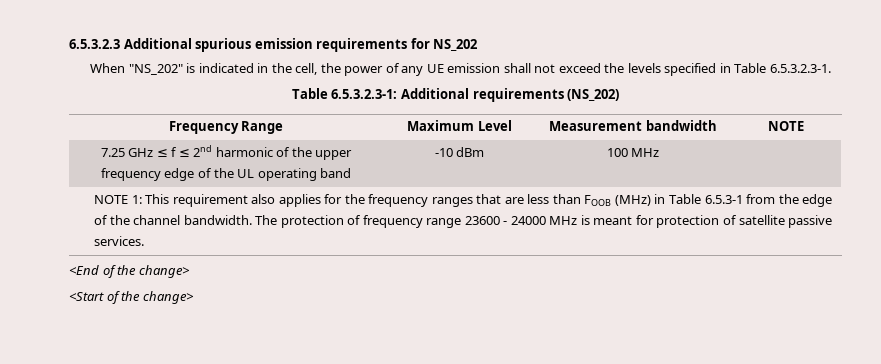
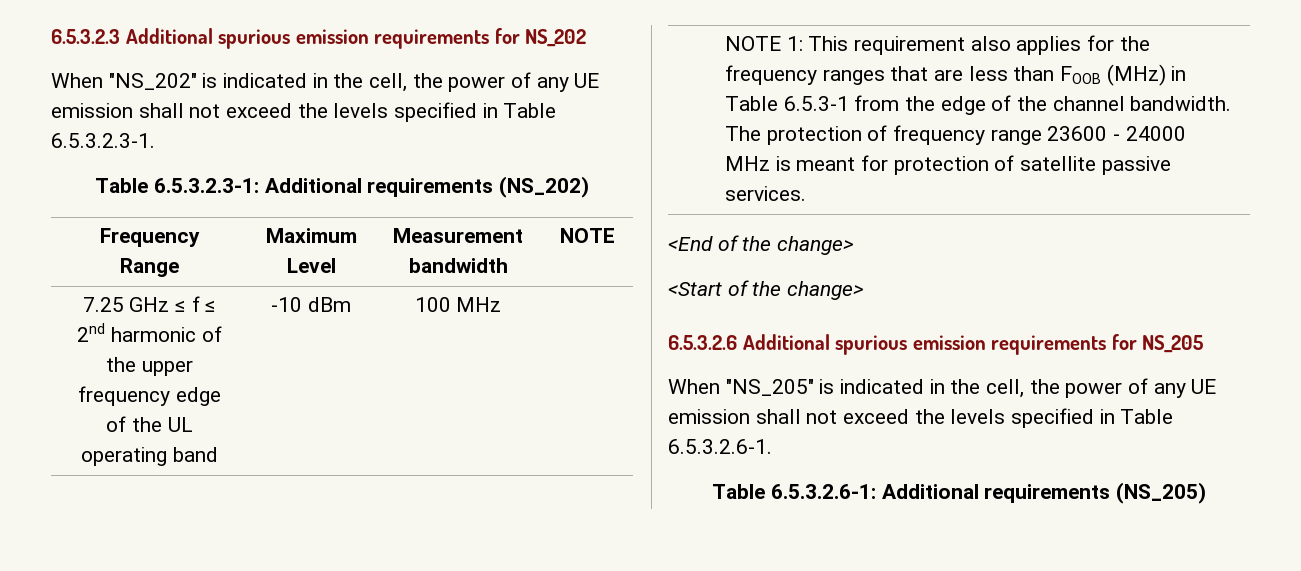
+ 6.5.3.2.6 Additional spurious emission requirements for NS_205
+ When "NS_205" is indicated in the cell, the power of any UE emission shall not exceed the levels specified in Table 6.5.3.2.6-1.
+ Table 6.5.3.2.6-1: Additional requirements (NS_205)

